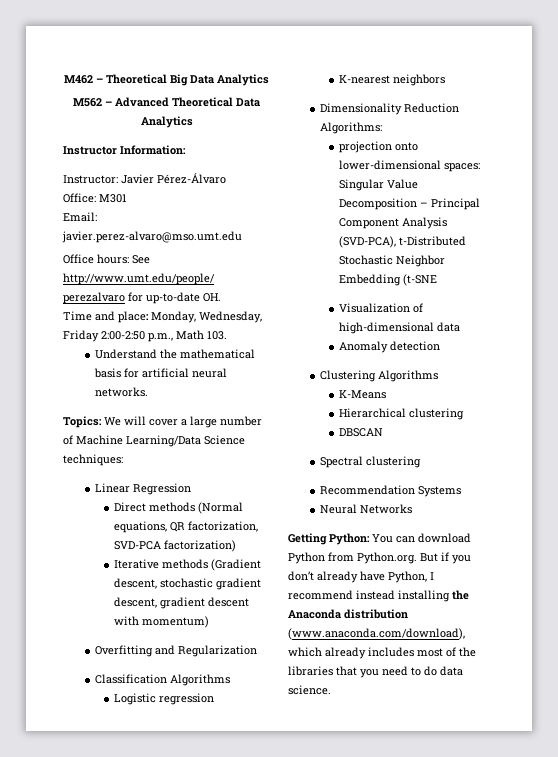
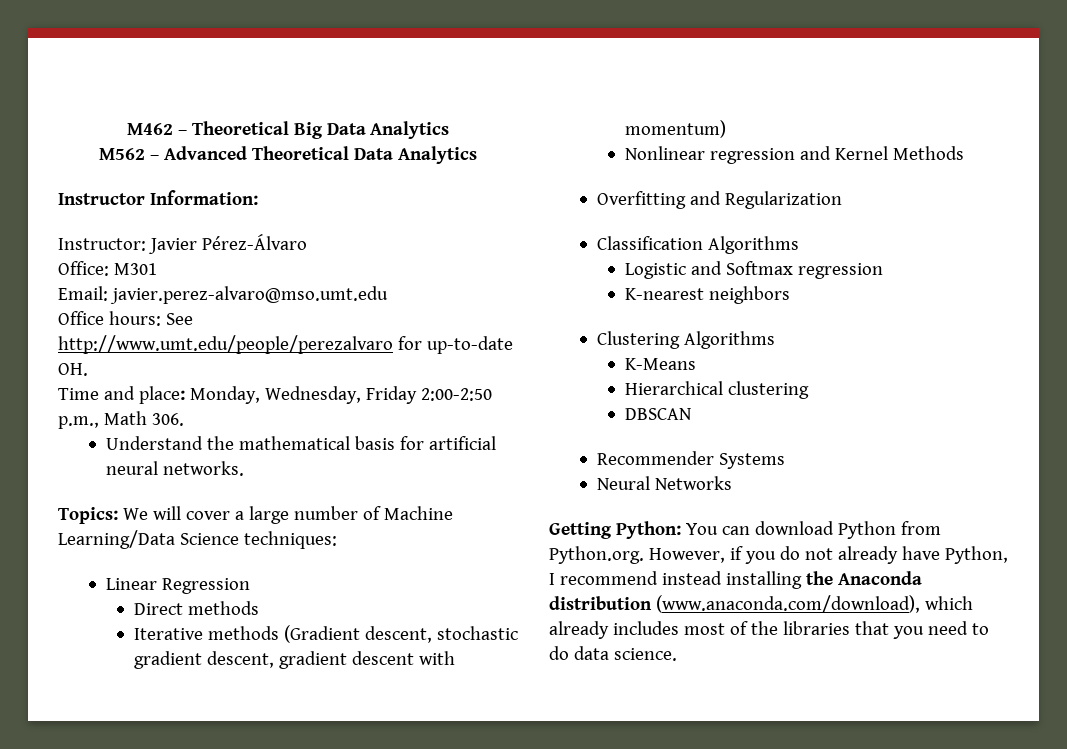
- Time and place: Monday, Wednesday, Friday 2:00-2:50 p.m., Math 103.
+ Time and place: Monday, Wednesday, Friday 2:00-2:50 p.m., Math 306.
- Direct methods (Normal equations, QR factorization, SVD-PCA factorization)
+ Direct methods
+ Nonlinear regression and Kernel Methods
- Logistic regression
+ Logistic and Softmax regression
- Dimensionality Reduction Algorithms:
- projection onto lower-dimensional spaces: Singular Value Decomposition – Principal Component Analysis (SVD-PCA), t-Distributed Stochastic Neighbor Embedding (t-SNE
- Visualization of high-dimensional data
- Anomaly detection
- Spectral clustering
- Recommendation Systems
+ Recommender Systems
- Getting Python: You can download Python from Python.org. But if you don’t already have Python, I recommend instead installing the Anaconda distribution (www.anaconda.com/download), which already includes most of the libraries that you need to do data science.
+ Getting Python: You can download Python from Python.org. However, if you do not already have Python, I recommend instead installing the Anaconda distribution (www.anaconda.com/download), which already includes most of the libraries that you need to do data science.

